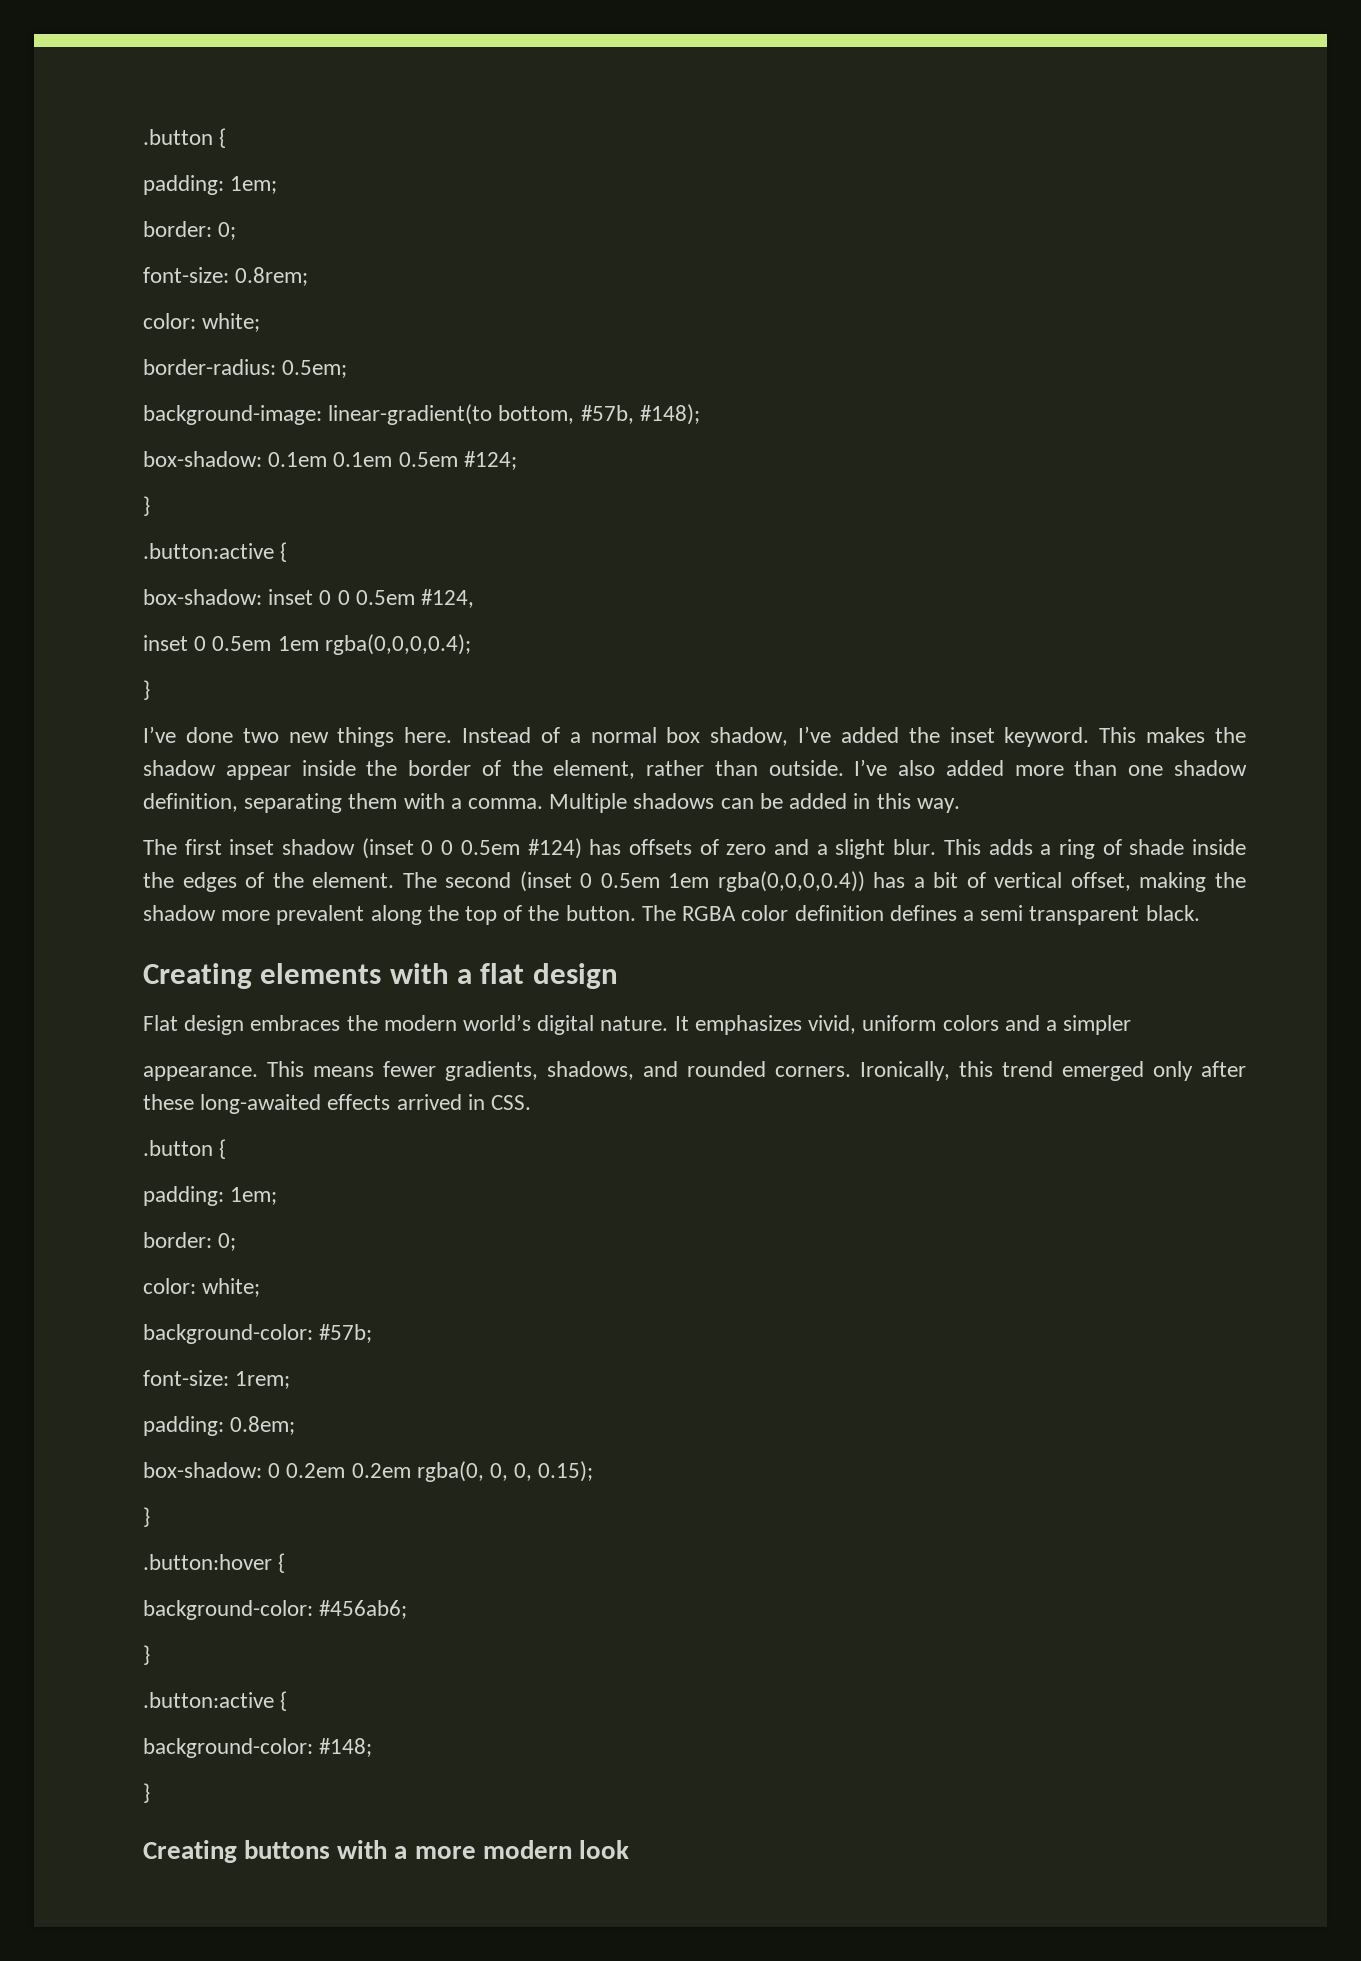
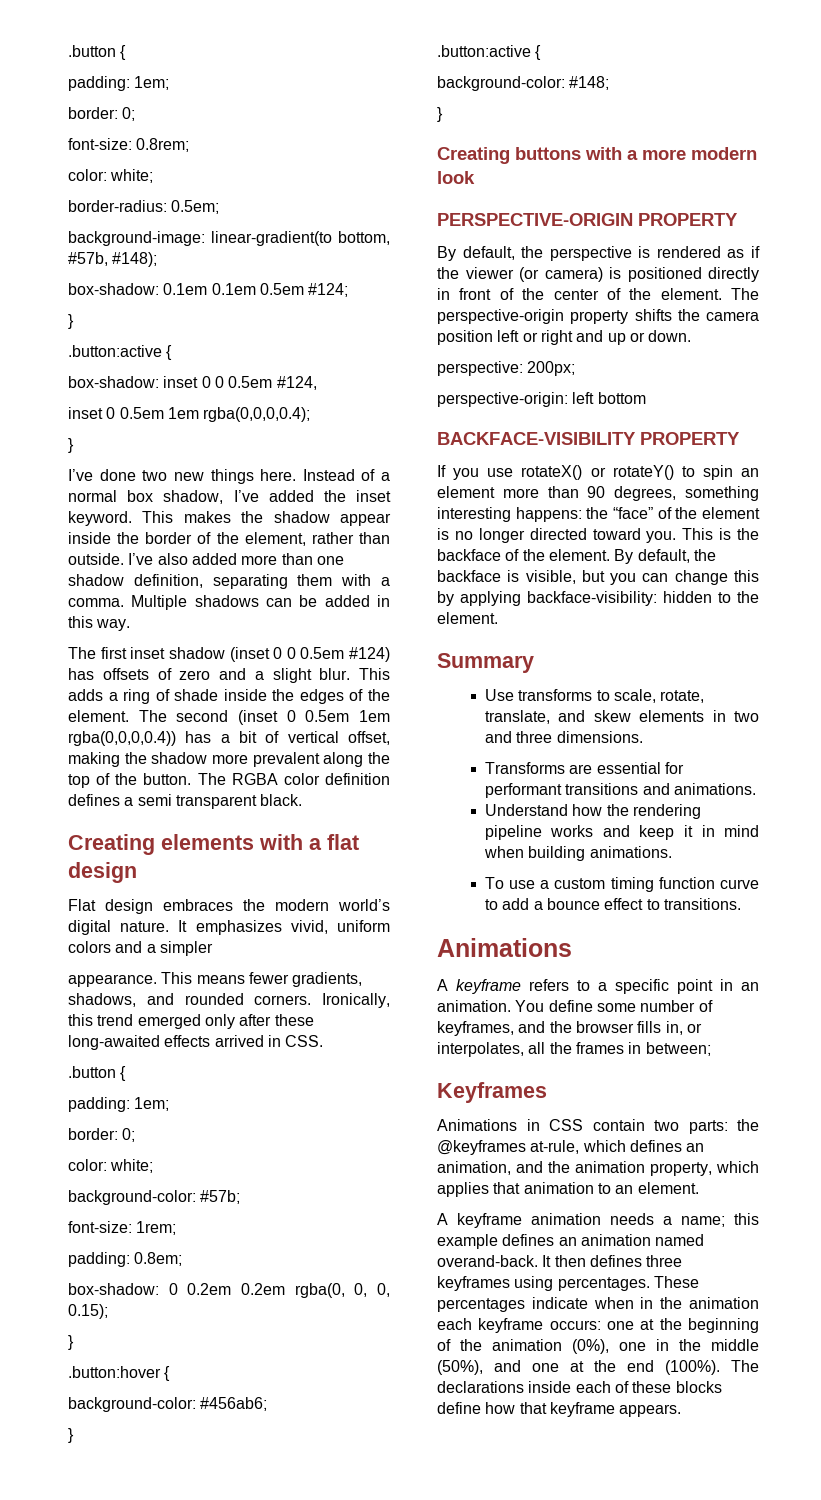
+ PERSPECTIVE-ORIGIN PROPERTY
+ By default, the perspective is rendered as if the viewer (or camera) is positioned directly in front of the center of the element. The perspective-origin property shifts the camera position left or right and up or down.
+ perspective: 200px;
+ perspective-origin: left bottom
+ BACKFACE-VISIBILITY PROPERTY
+ If you use rotateX() or rotateY() to spin an element more than 90 degrees, something interesting happens: the “face” of the element is no longer directed toward you. This is the backface of the element. By default, the backface is visible, but you can change this by applying backface-visibility: hidden to the element.
+ Summary
+ Use transforms to scale, rotate, translate, and skew elements in two and three dimensions.
+ Transforms are essential for performant transitions and animations.
+ Understand how the rendering pipeline works and keep it in mind when building animations.
+ To use a custom timing function curve to add a bounce effect to transitions.
+ Animations
+ A keyframe refers to a specific point in an animation. You define some number of keyframes, and the browser fills in, or interpolates, all the frames in between;
+ Keyframes
+ Animations in CSS contain two parts: the @keyframes at-rule, which defines an animation, and the animation property, which applies that animation to an element.
+ A keyframe animation needs a name; this example defines an animation named overand-back. It then defines three keyframes using percentages. These percentages indicate when in the animation each keyframe occurs: one at the beginning of the animation (0%), one in the middle (50%), and one at the end (100%). The declarations inside each of these blocks define how that keyframe appears.

